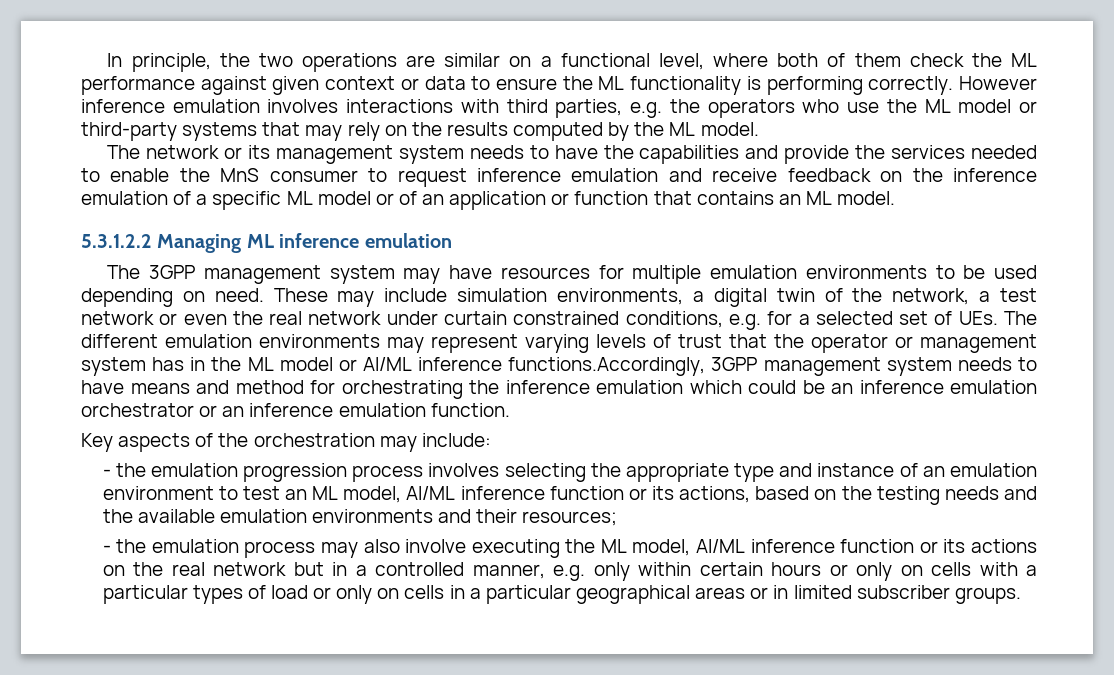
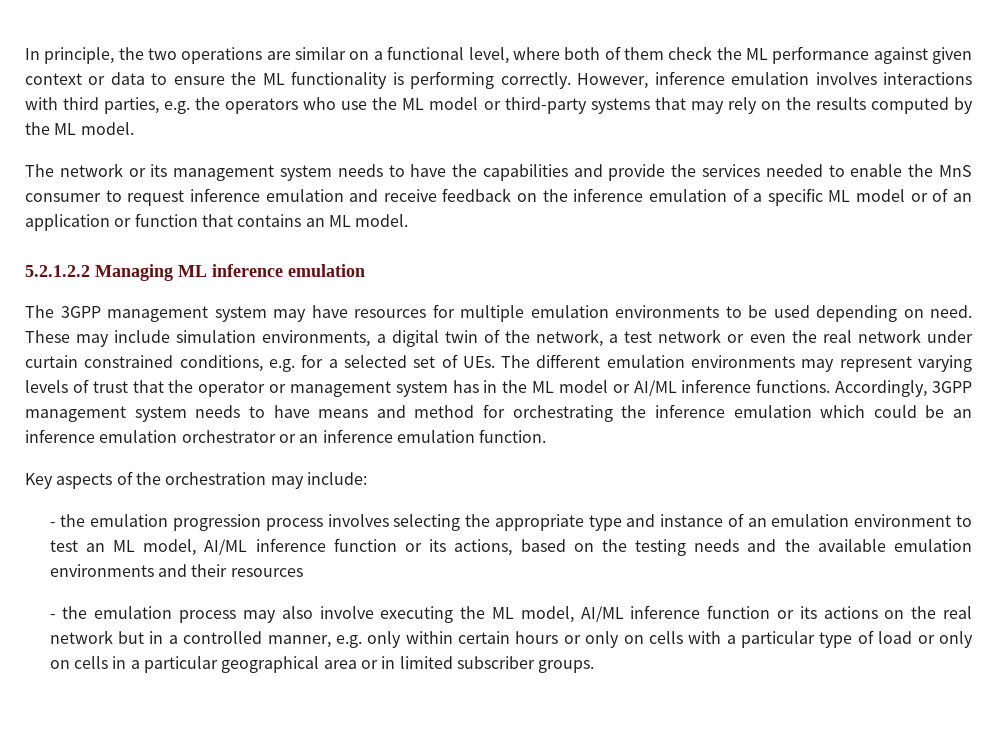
- However inference emulation involves interactions with third parties, e.g. the operators who use the ML model or third-party systems that may rely on the results computed by the ML model.
+ However, inference emulation involves interactions with third parties, e.g. the operators who use the ML model or third-party systems that may rely on the results computed by the ML model.
- 5.3.1.2.2 Managing ML inference emulation
+ 5.2.1.2.2 Managing ML inference emulation
- These may include simulation environments, a digital twin of the network, a test network or even the real network under curtain constrained conditions, e.g. for a selected set of UEs. The different emulation environments may represent varying levels of trust that the operator or management system has in the ML model or AI/ML inference functions.Accordingly, 3GPP management system needs to have means and method for orchestrating the inference emulation which could be an inference emulation orchestrator or an inference emulation function.
+ These may include simulation environments, a digital twin of the network, a test network or even the real network under curtain constrained conditions, e.g. for a selected set of UEs. The different emulation environments may represent varying levels of trust that the operator or management system has in the ML model or AI/ML inference functions. Accordingly, 3GPP management system needs to have means and method for orchestrating the inference emulation which could be an inference emulation orchestrator or an inference emulation function.
- - the emulation progression process involves selecting the appropriate type and instance of an emulation environment to test an ML model, AI/ML inference function or its actions, based on the testing needs and the available emulation environments and their resources;
+ - the emulation progression process involves selecting the appropriate type and instance of an emulation environment to test an ML model, AI/ML inference function or its actions, based on the testing needs and the available emulation environments and their resources
- - the emulation process may also involve executing the ML model, AI/ML inference function or its actions on the real network but in a controlled manner, e.g. only within certain hours or only on cells with a particular types of load or only on cells in a particular geographical areas or in limited subscriber groups.
+ - the emulation process may also involve executing the ML model, AI/ML inference function or its actions on the real network but in a controlled manner, e.g. only within certain hours or only on cells with a particular type of load or only on cells in a particular geographical area or in limited subscriber groups.

